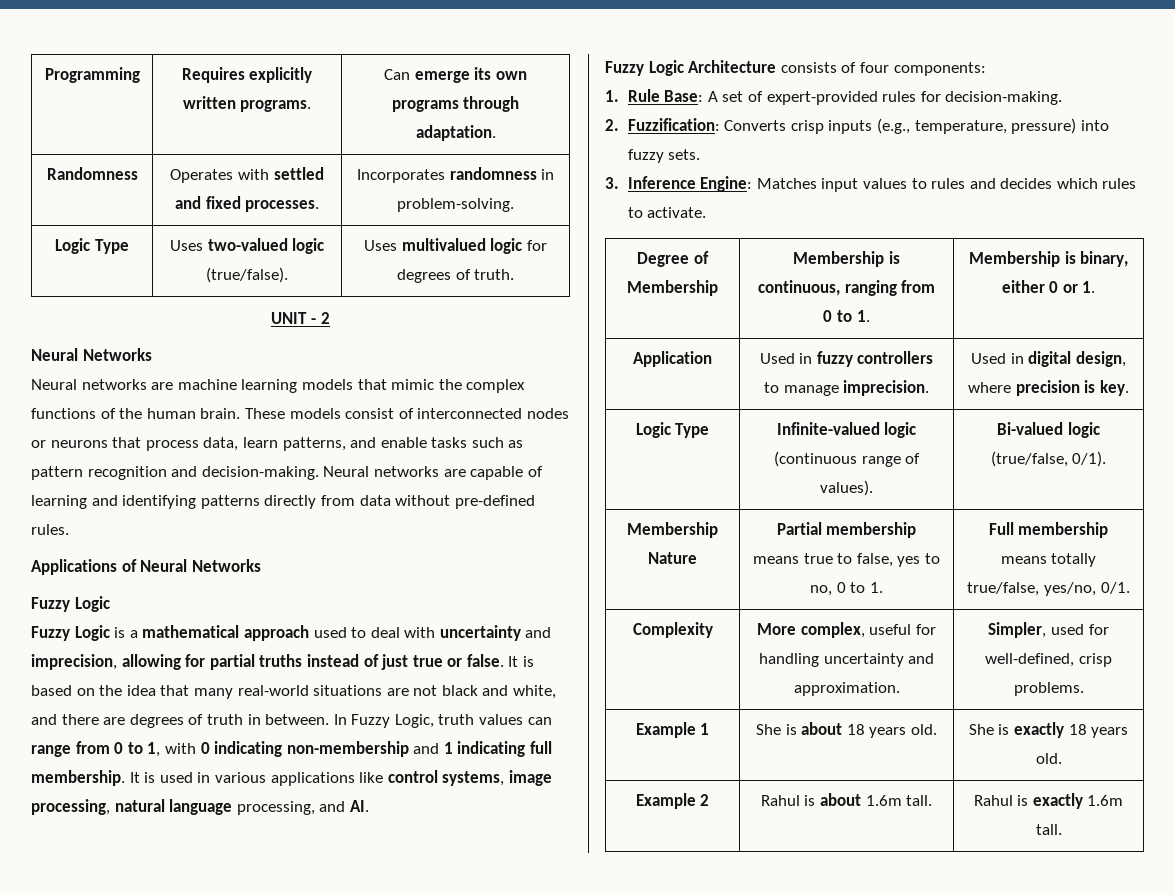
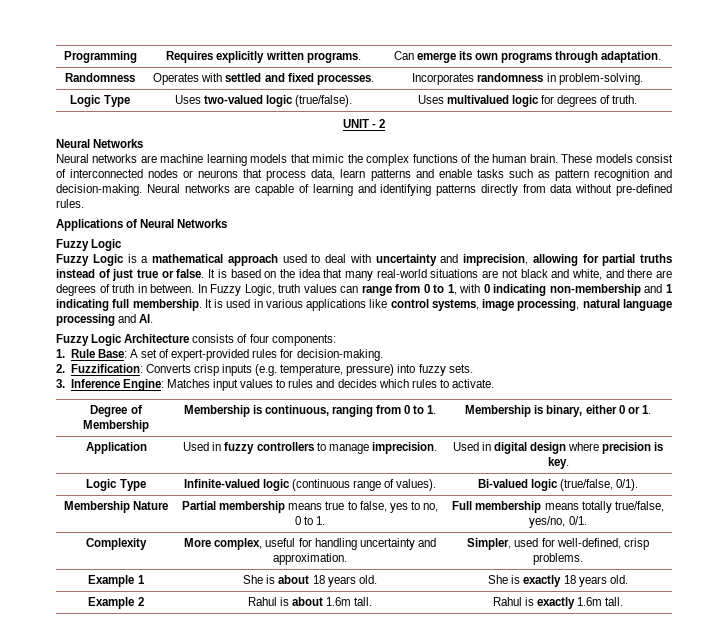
- These models consist of interconnected nodes or neurons that process data, learn patterns, and enable tasks such as pattern recognition and decision-making.
+ These models consist of interconnected nodes or neurons that process data, learn patterns and enable tasks such as pattern recognition and decision-making.
- It is used in various applications like control systems, image processing, natural language processing, and AI.
+ It is used in various applications like control systems, image processing, natural language processing and AI.
- 2. Fuzzification: Converts crisp inputs (e.g., temperature, pressure) into fuzzy sets.
+ 2. Fuzzification: Converts crisp inputs (e.g. temperature, pressure) into fuzzy sets.
- Application | Used in fuzzy controllers to manage imprecision. | Used in digital design, where precision is key.
+ Application | Used in fuzzy controllers to manage imprecision. | Used in digital design where precision is key.

